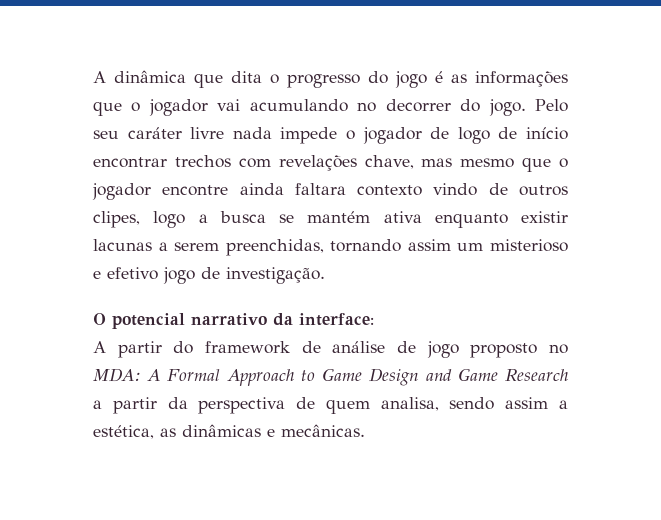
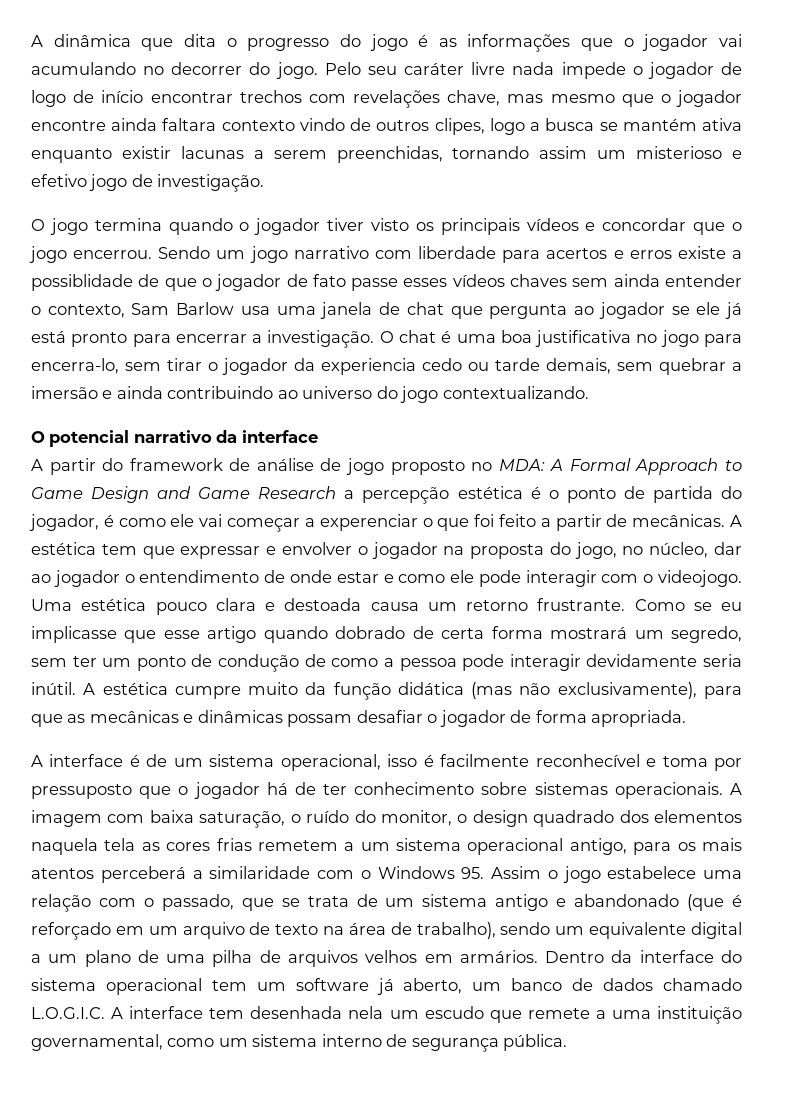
+ O jogo termina quando o jogador tiver visto os principais vídeos e concordar que o jogo encerrou. Sendo um jogo narrativo com liberdade para acertos e erros existe a possiblidade de que o jogador de fato passe esses vídeos chaves sem ainda entender o contexto, Sam Barlow usa uma janela de chat que pergunta ao jogador se ele já está pronto para encerrar a investigação. O chat é uma boa justificativa no jogo para encerra-lo, sem tirar o jogador da experiencia cedo ou tarde demais, sem quebrar a imersão e ainda contribuindo ao universo do jogo contextualizando.
- O potencial narrativo da interface:
+ O potencial narrativo da interface
- A partir do framework de análise de jogo proposto no MDA: A Formal Approach to Game Design and Game Research a partir da perspectiva de quem analisa, sendo assim a estética, as dinâmicas e mecânicas.
+ A partir do framework de análise de jogo proposto no MDA: A Formal Approach to Game Design and Game Research a percepção estética é o ponto de partida do jogador, é como ele vai começar a experenciar o que foi feito a partir de mecânicas. A estética tem que expressar e envolver o jogador na proposta do jogo, no núcleo, dar ao jogador o entendimento de onde estar e como ele pode interagir com o videojogo. Uma estética pouco clara e destoada causa um retorno frustrante. Como se eu implicasse que esse artigo quando dobrado de certa forma mostrará um segredo, sem ter um ponto de condução de como a pessoa pode interagir devidamente seria inútil. A estética cumpre muito da função didática (mas não exclusivamente), para que as mecânicas e dinâmicas possam desafiar o jogador de forma apropriada.
+ A interface é de um sistema operacional, isso é facilmente reconhecível e toma por pressuposto que o jogador há de ter conhecimento sobre sistemas operacionais. A imagem com baixa saturação, o ruído do monitor, o design quadrado dos elementos naquela tela as cores frias remetem a um sistema operacional antigo, para os mais atentos perceberá a similaridade com o Windows 95. Assim o jogo estabelece uma relação com o passado, que se trata de um sistema antigo e abandonado (que é reforçado em um arquivo de texto na área de trabalho), sendo um equivalente digital a um plano de uma pilha de arquivos velhos em armários. Dentro da interface do sistema operacional tem um software já aberto, um banco de dados chamado L.O.G.I.C. A interface tem desenhada nela um escudo que remete a uma instituição governamental, como um sistema interno de segurança pública.

